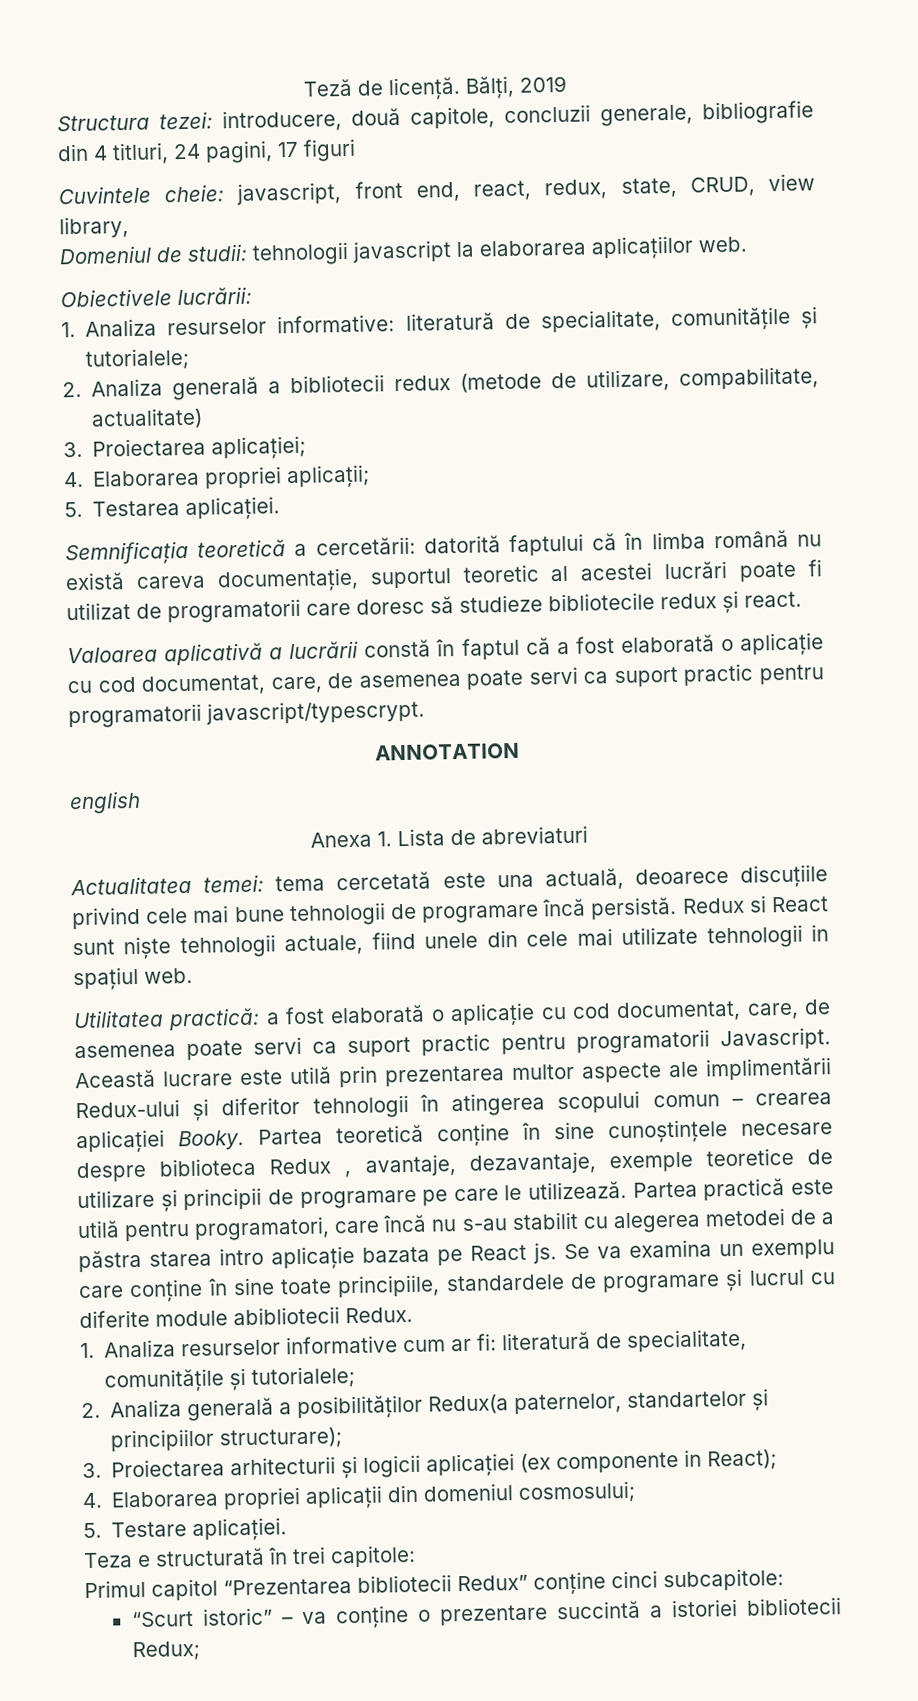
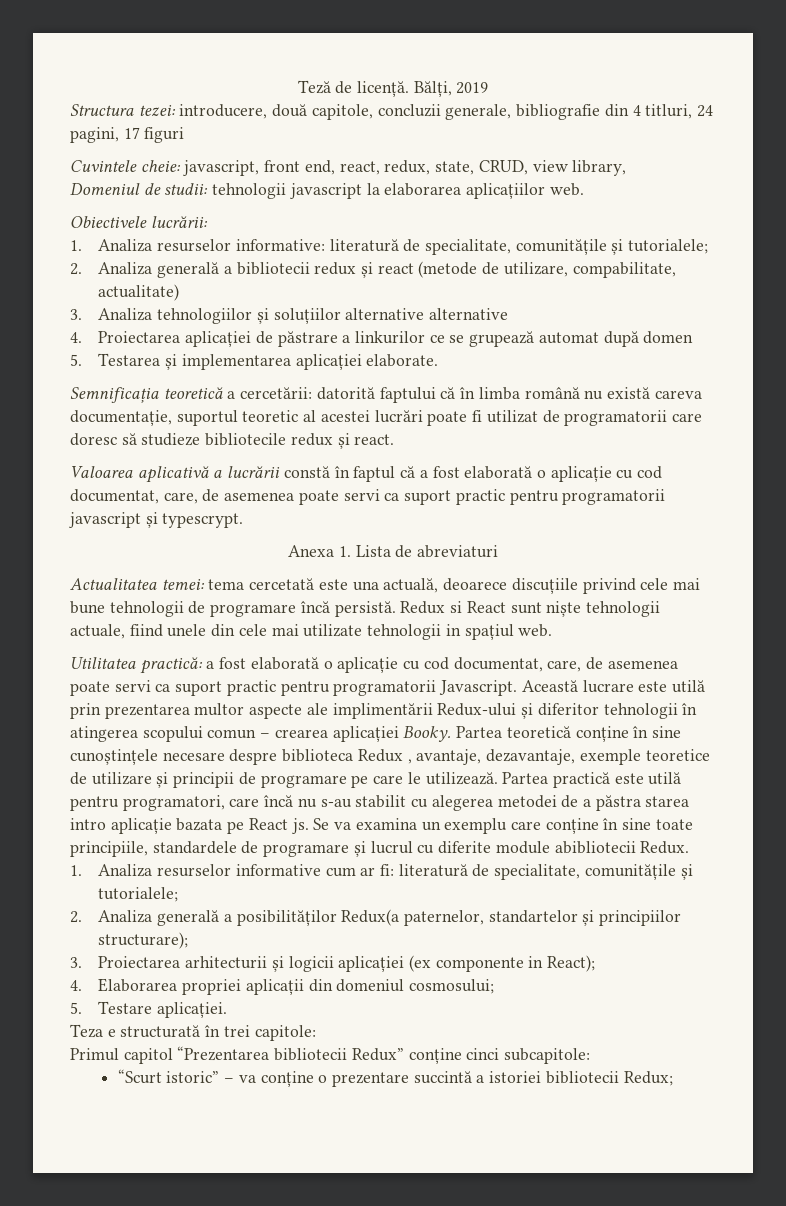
- 2. Analiza generală a bibliotecii redux (metode de utilizare, compabilitate, actualitate)
+ 2. Analiza generală a bibliotecii redux și react (metode de utilizare, compabilitate, actualitate)
- 3. Proiectarea aplicației;
- 4. Elaborarea propriei aplicații;
- 5. Testarea aplicației.
+ 3. Analiza tehnologiilor și soluțiilor alternative alternative
+ 4. Proiectarea aplicației de păstrare a linkurilor ce se grupează automat după domen
+ 5. Testarea și implementarea aplicației elaborate.
- Valoarea aplicativă a lucrării constă în faptul că a fost elaborată o aplicație cu cod documentat, care, de asemenea poate servi ca suport practic pentru programatorii javascript/typescrypt.
- ANNOTATION
- english
+ Valoarea aplicativă a lucrării constă în faptul că a fost elaborată o aplicație cu cod documentat, care, de asemenea poate servi ca suport practic pentru programatorii javascript și typescrypt.

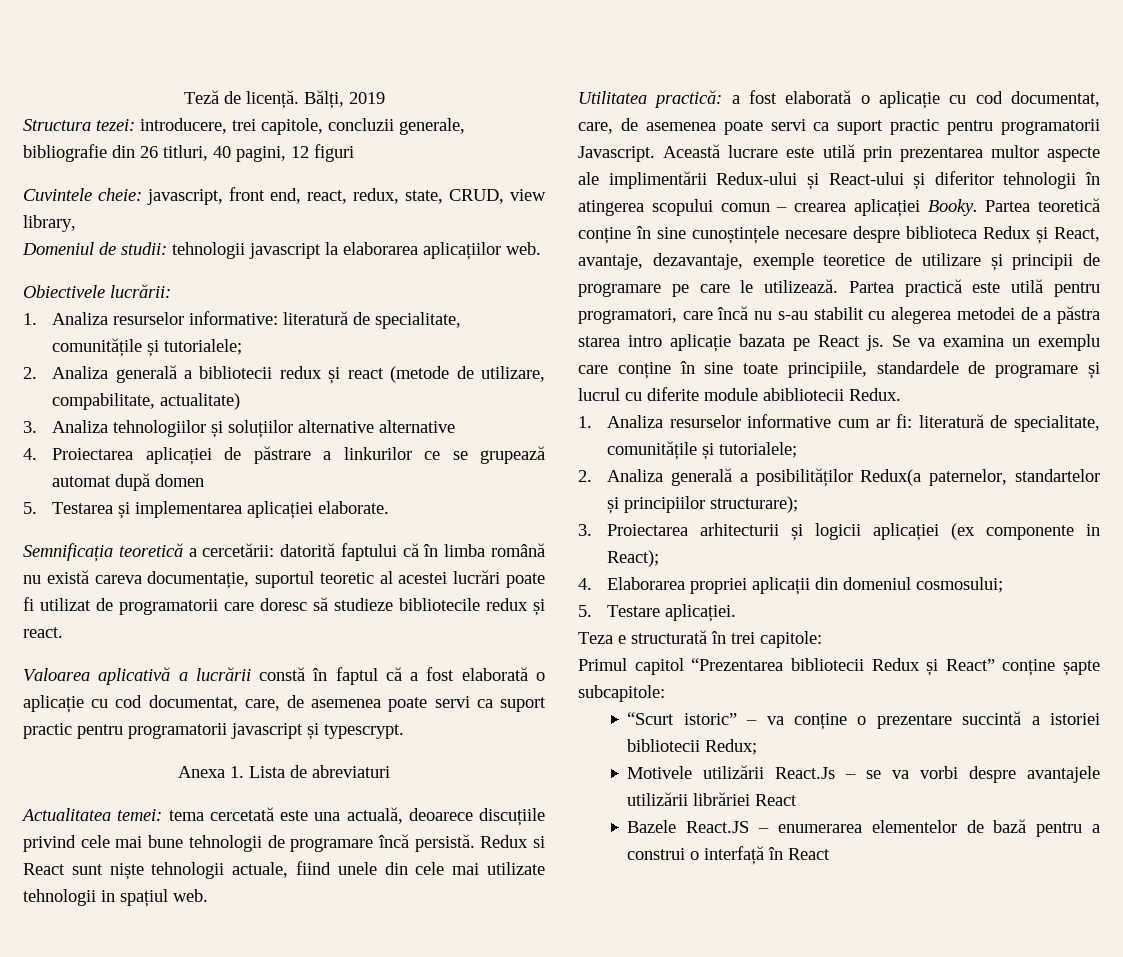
- Structura tezei: introducere, două capitole, concluzii generale, bibliografie din 4 titluri, 24 pagini, 17 figuri
+ Structura tezei: introducere, trei capitole, concluzii generale, bibliografie din 26 titluri, 40 pagini, 12 figuri
- Această lucrare este utilă prin prezentarea multor aspecte ale implimentării Redux-ului și diferitor tehnologii în atingerea scopului comun – crearea aplicației Booky.
+ Această lucrare este utilă prin prezentarea multor aspecte ale implimentării Redux-ului și React-ului și diferitor tehnologii în atingerea scopului comun – crearea aplicației Booky.
- Partea teoretică conține în sine cunoștințele necesare despre biblioteca Redux , avantaje, dezavantaje, exemple teoretice de utilizare și principii de programare pe care le utilizează.
+ Partea teoretică conține în sine cunoștințele necesare despre biblioteca Redux și React, avantaje, dezavantaje, exemple teoretice de utilizare și principii de programare pe care le utilizează.
- Primul capitol “Prezentarea bibliotecii Redux” conține cinci subcapitole:
+ Primul capitol “Prezentarea bibliotecii Redux și React” conține șapte subcapitole:
+ Motivele utilizării React.Js – se va vorbi despre avantajele utilizării librăriei React
+ Bazele React.JS – enumerarea elementelor de bază pentru a construi o interfață în React

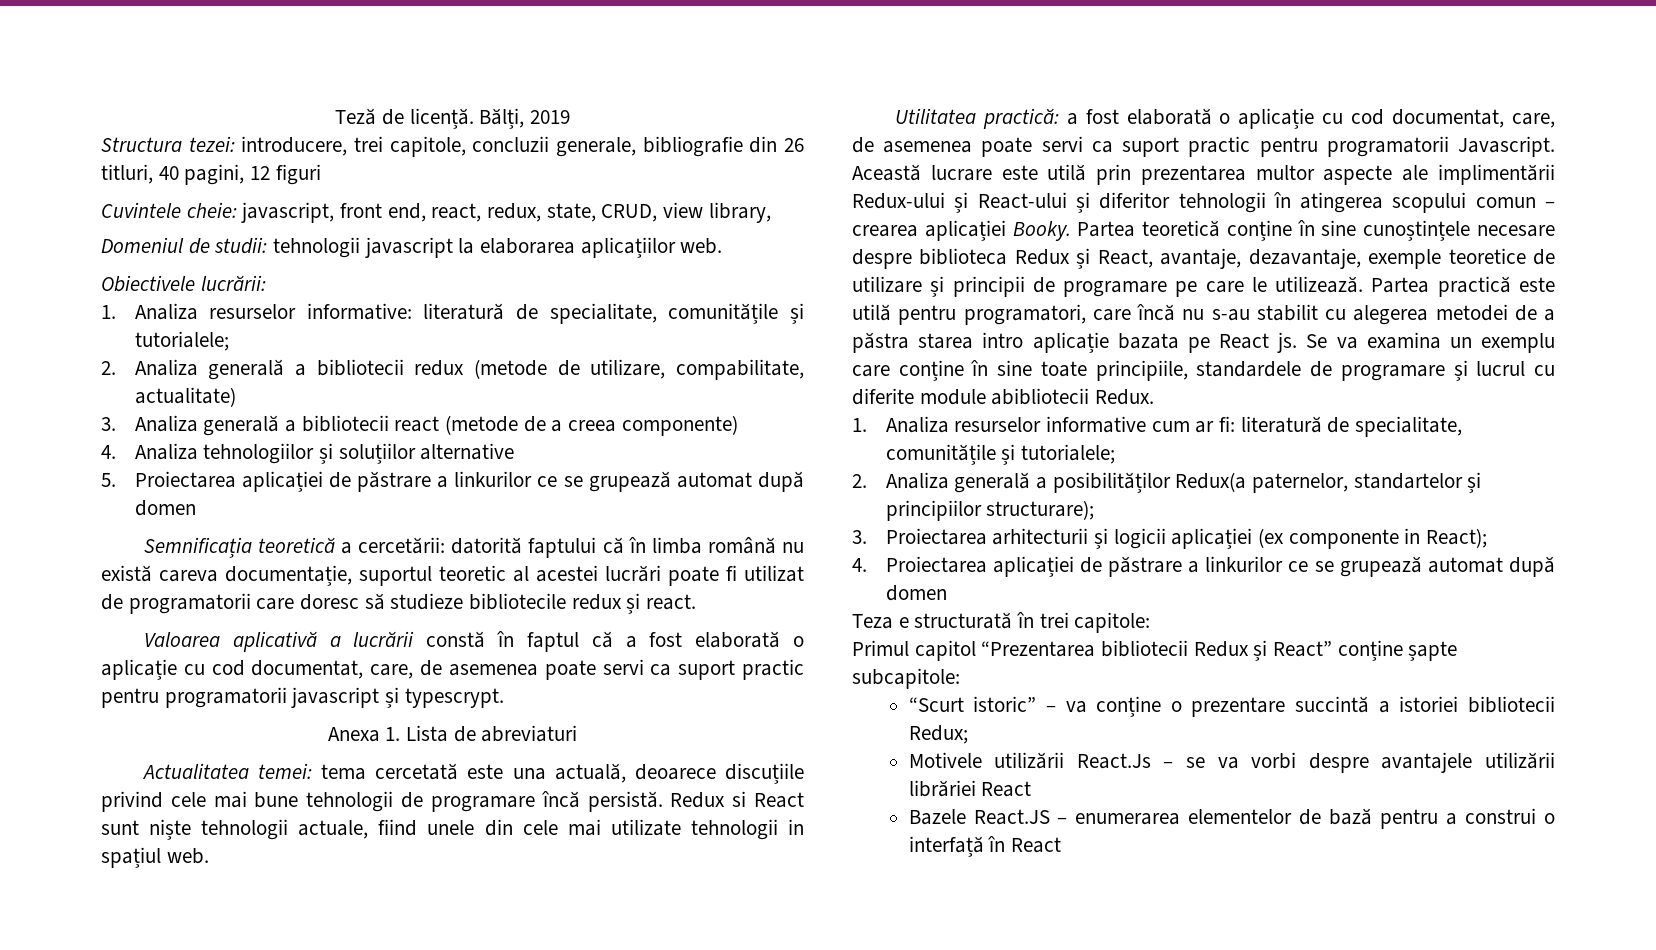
- 2. Analiza generală a bibliotecii redux și react (metode de utilizare, compabilitate, actualitate)
+ 2. Analiza generală a bibliotecii redux (metode de utilizare, compabilitate, actualitate)
- 3. Analiza tehnologiilor și soluțiilor alternative alternative
- 4. Proiectarea aplicației de păstrare a linkurilor ce se grupează automat după domen
+ 3. Analiza generală a bibliotecii react (metode de a creea componente)
+ 4. Analiza tehnologiilor și soluțiilor alternative
+ 5. Proiectarea aplicației de păstrare a linkurilor ce se grupează automat după domen
- 5. Testarea și implementarea aplicației elaborate.
- 4. Elaborarea propriei aplicații din domeniul cosmosului;
- 5. Testare aplicației.
+ 4. Proiectarea aplicației de păstrare a linkurilor ce se grupează automat după domen

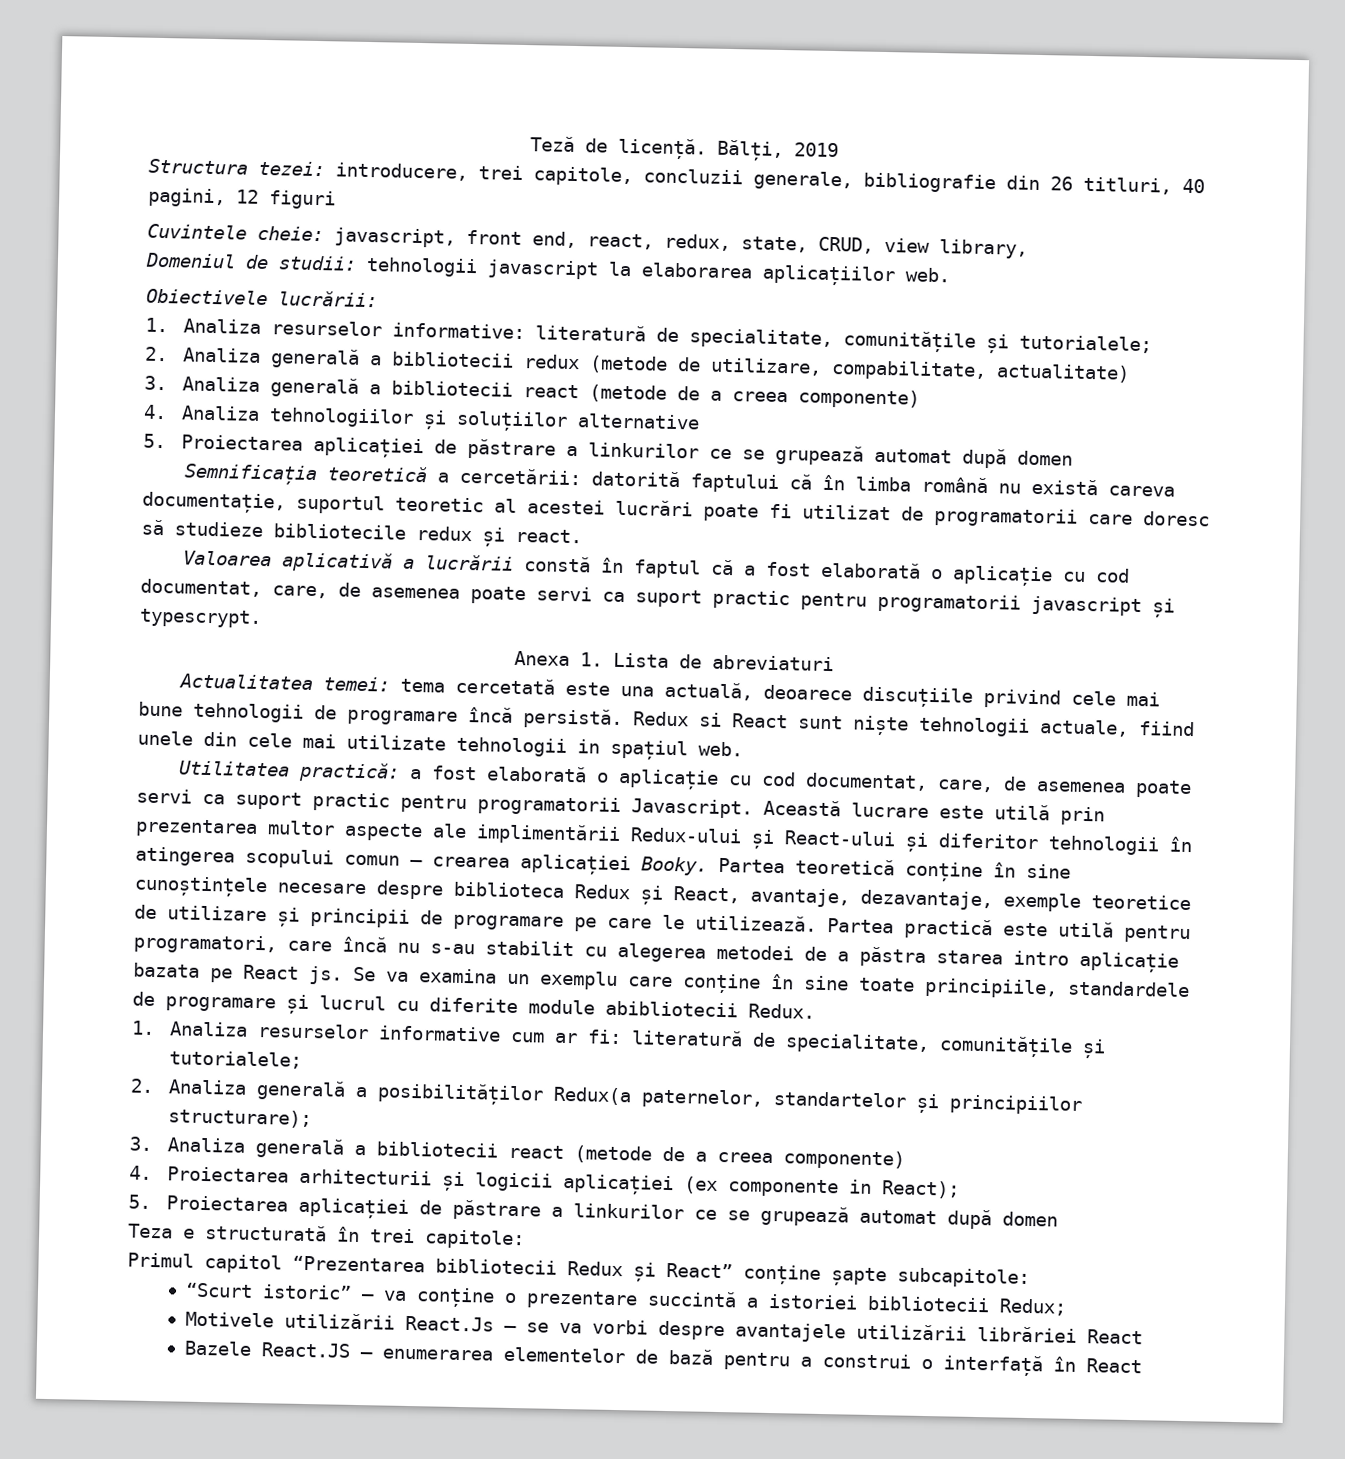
  2. Analiza generală a posibilităților Redux(a paternelor, standartelor și principiilor structurare);
- 3. Proiectarea arhitecturii și logicii aplicației (ex componente in React);
- 4. Proiectarea aplicației de păstrare a linkurilor ce se grupează automat după domen
+ 3. Analiza generală a bibliotecii react (metode de a creea componente)
+ 4. Proiectarea arhitecturii și logicii aplicației (ex componente in React);
+ 5. Proiectarea aplicației de păstrare a linkurilor ce se grupează automat după domen

